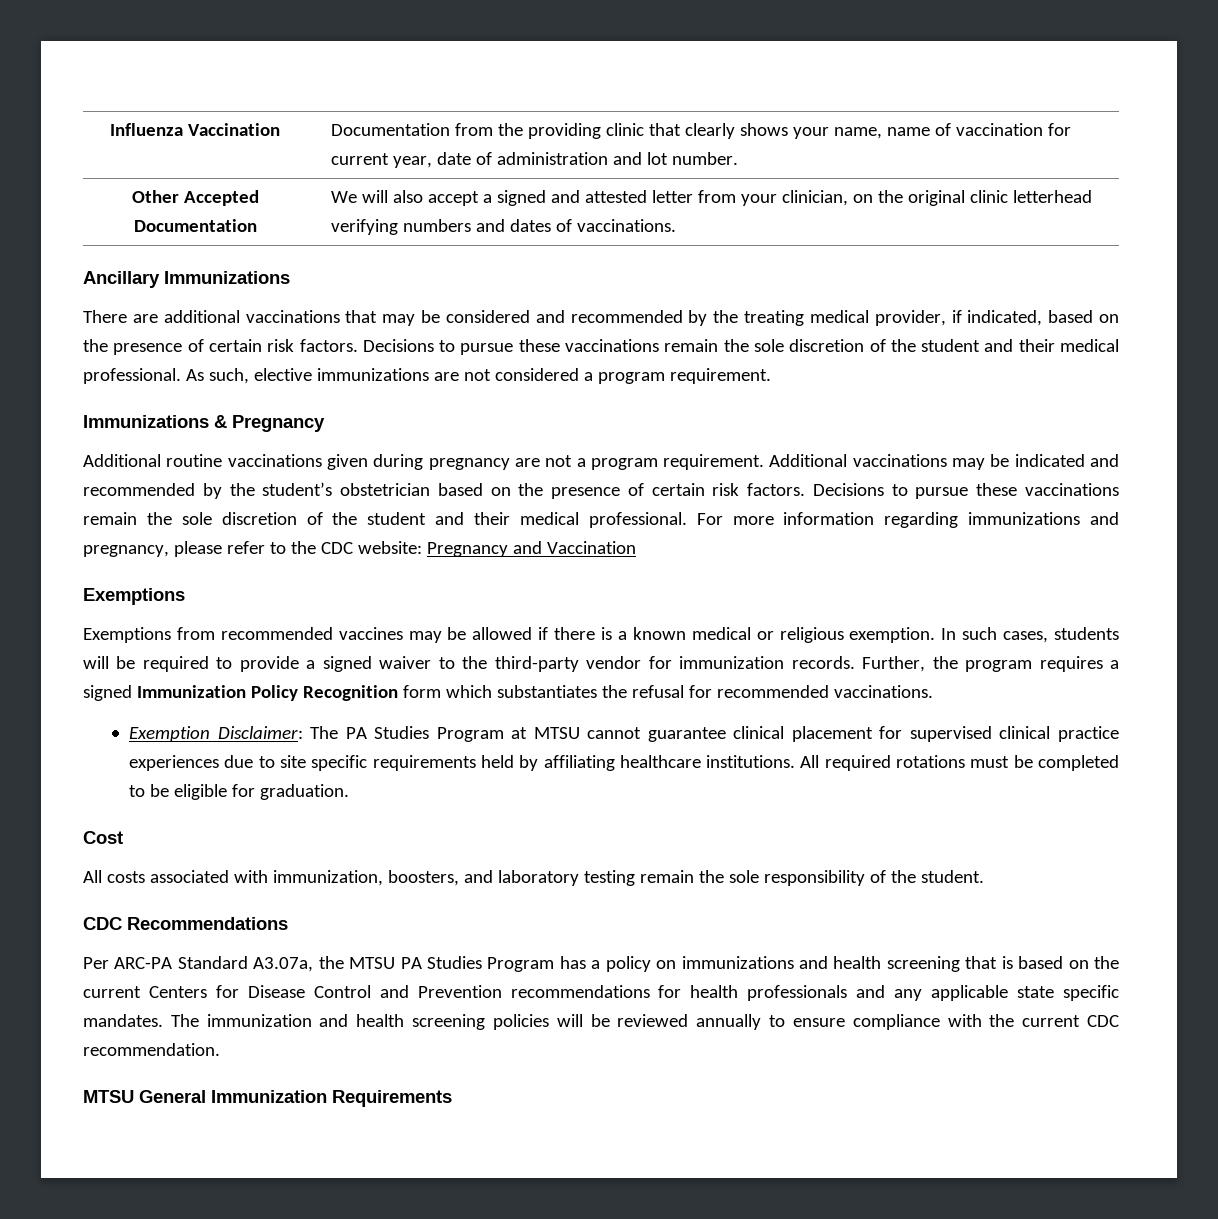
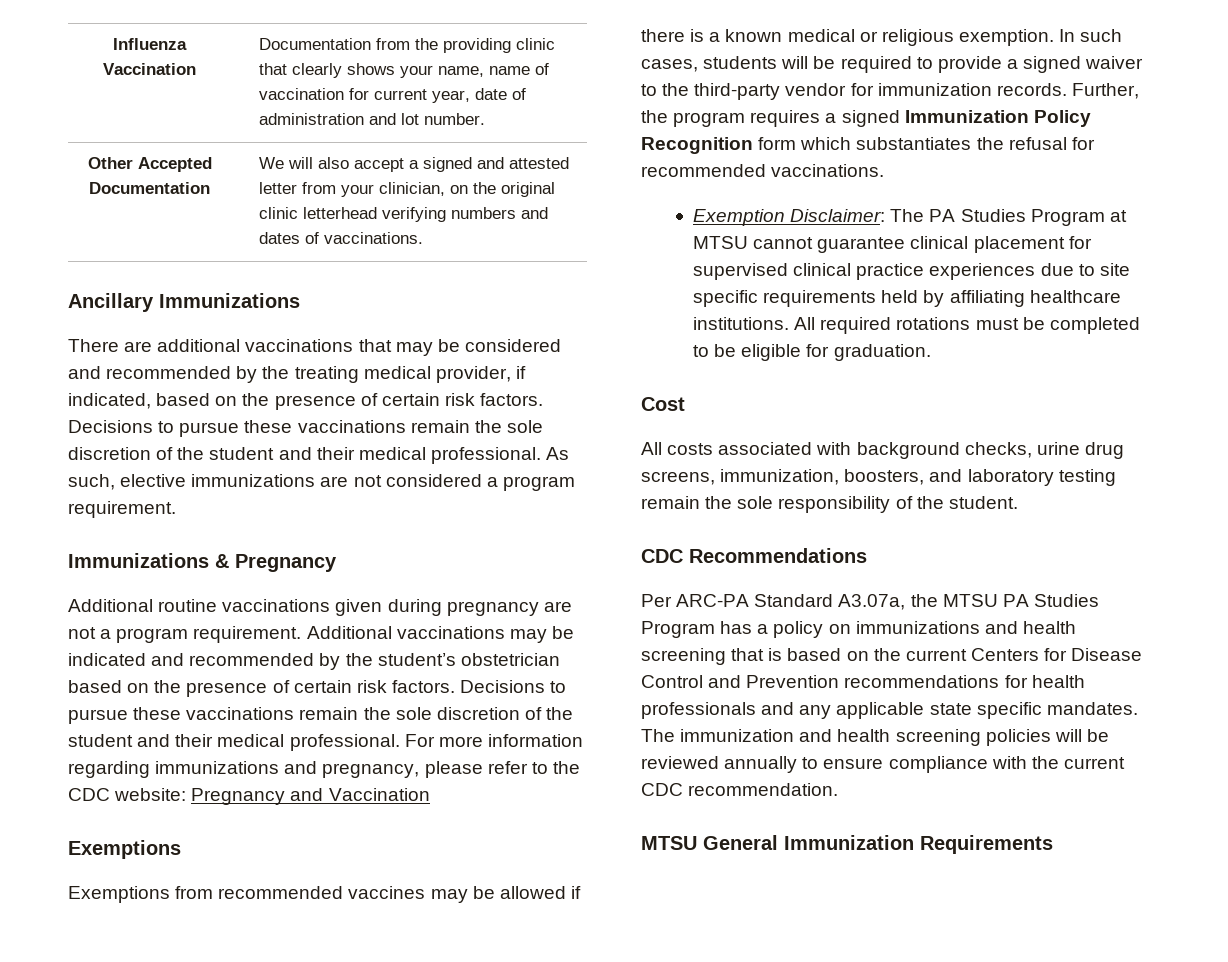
- All costs associated with immunization, boosters, and laboratory testing remain the sole responsibility of the student.
+ All costs associated with background checks, urine drug screens, immunization, boosters, and laboratory testing remain the sole responsibility of the student.

